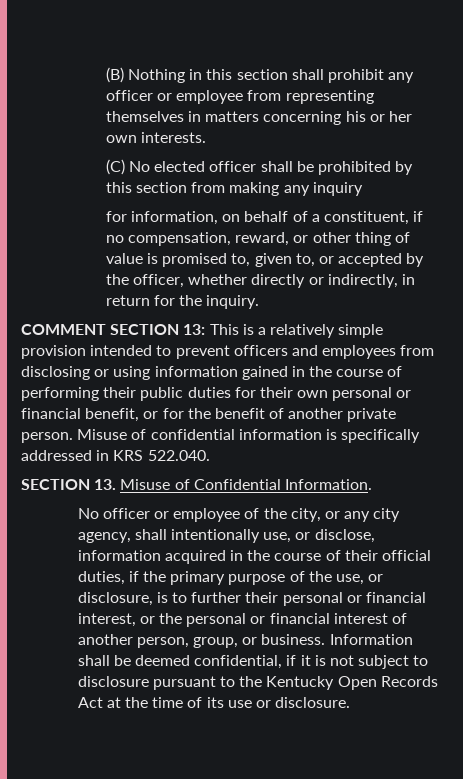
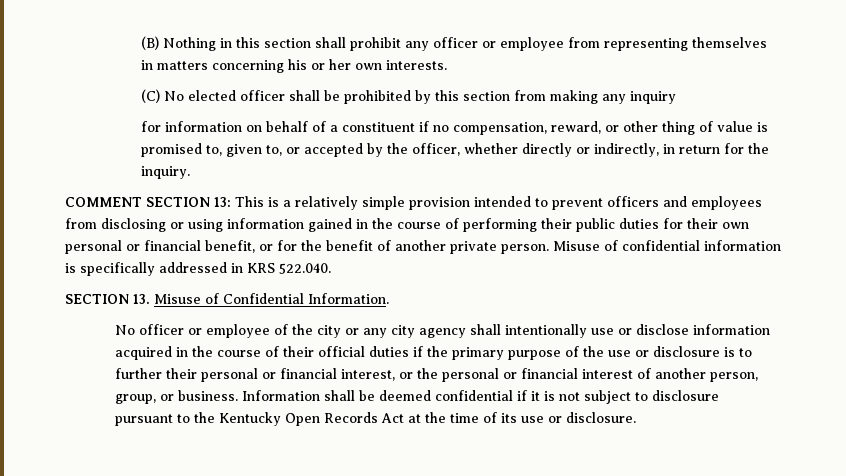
- for information, on behalf of a constituent, if no compensation, reward, or other thing of value is promised to, given to, or accepted by the officer, whether directly or indirectly, in return for the inquiry.
+ for information on behalf of a constituent if no compensation, reward, or other thing of value is promised to, given to, or accepted by the officer, whether directly or indirectly, in return for the inquiry.
- No officer or employee of the city, or any city agency, shall intentionally use, or disclose, information acquired in the course of their official duties, if the primary purpose of the use, or disclosure, is to further their personal or financial interest, or the personal or financial interest of another person, group, or business.
+ No officer or employee of the city or any city agency shall intentionally use or disclose information acquired in the course of their official duties if the primary purpose of the use or disclosure is to further their personal or financial interest, or the personal or financial interest of another person, group, or business.
- Information shall be deemed confidential, if it is not subject to disclosure pursuant to the Kentucky Open Records Act at the time of its use or disclosure.
+ Information shall be deemed confidential if it is not subject to disclosure pursuant to the Kentucky Open Records Act at the time of its use or disclosure.

